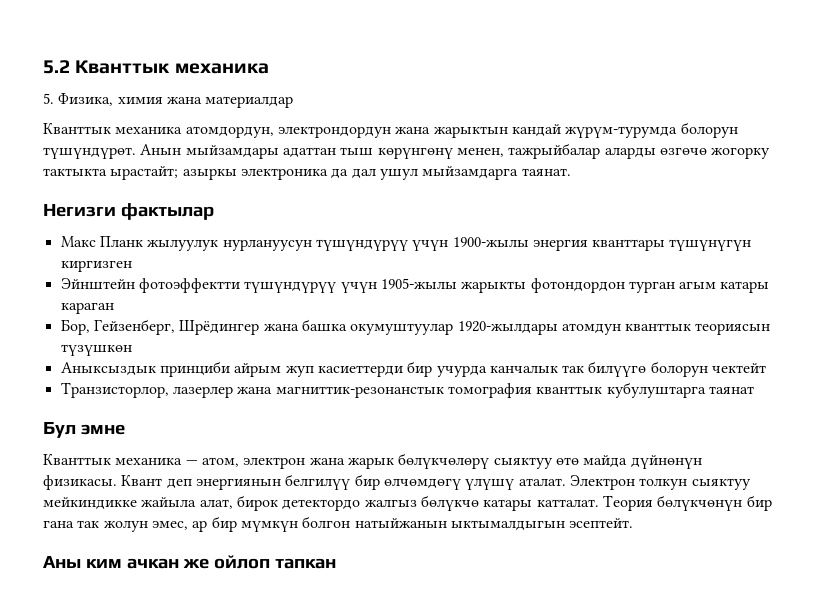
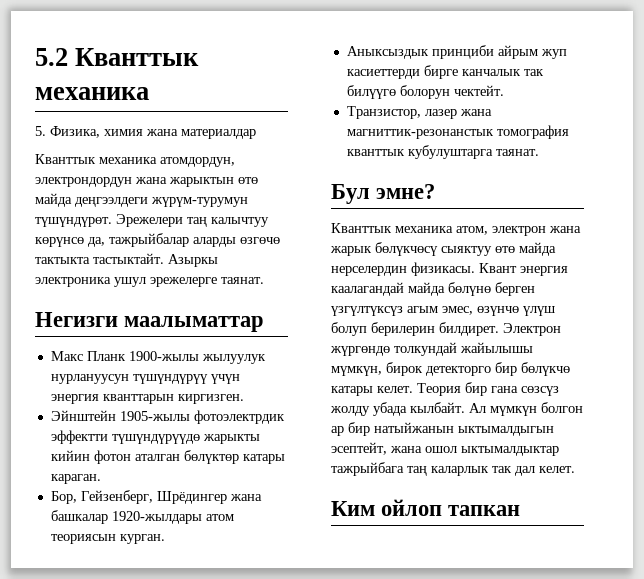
- Кванттык механика атомдордун, электрондордун жана жарыктын кандай жүрүм-турумда болорун түшүндүрөт. Анын мыйзамдары адаттан тыш көрүнгөнү менен, тажрыйбалар аларды өзгөчө жогорку тактыкта ырастайт; азыркы электроника да дал ушул мыйзамдарга таянат.
+ Кванттык механика атомдордун, электрондордун жана жарыктын өтө майда деңгээлдеги жүрүм-турумун түшүндүрөт. Эрежелери таң калычтуу көрүнсө да, тажрыйбалар аларды өзгөчө тактыкта тастыктайт. Азыркы электроника ушул эрежелерге таянат.
- Негизги фактылар
+ Негизги маалыматтар
- Макс Планк жылуулук нурлануусун түшүндүрүү үчүн 1900-жылы энергия кванттары түшүнүгүн киргизген
- Эйнштейн фотоэффектти түшүндүрүү үчүн 1905-жылы жарыкты фотондордон турган агым катары караган
- Бор, Гейзенберг, Шрёдингер жана башка окумуштуулар 1920-жылдары атомдун кванттык теориясын түзүшкөн
+ Макс Планк 1900-жылы жылуулук нурлануусун түшүндүрүү үчүн энергия кванттарын киргизген.
+ Эйнштейн 1905-жылы фотоэлектрдик эффектти түшүндүрүүдө жарыкты кийин фотон аталган бөлүктөр катары караган.
+ Бор, Гейзенберг, Шрёдингер жана башкалар 1920-жылдары атом теориясын курган.
- Аныксыздык принциби айрым жуп касиеттерди бир учурда канчалык так билүүгө болорун чектейт
- Транзисторлор, лазерлер жана магниттик-резонанстык томография кванттык кубулуштарга таянат
+ Аныксыздык принциби айрым жуп касиеттерди бирге канчалык так билүүгө болорун чектейт.
+ Транзистор, лазер жана магниттик-резонанстык томография кванттык кубулуштарга таянат.
- Бул эмне
- Кванттык механика — атом, электрон жана жарык бөлүкчөлөрү сыяктуу өтө майда дүйнөнүн физикасы.
+ Бул эмне?
+ Кванттык механика атом, электрон жана жарык бөлүкчөсү сыяктуу өтө майда нерселердин физикасы.
- Квант деп энергиянын белгилүү бир өлчөмдөгү үлүшү аталат. Электрон толкун сыяктуу мейкиндикке жайыла алат, бирок детектордо жалгыз бөлүкчө катары катталат. Теория бөлүкчөнүн бир гана так жолун эмес, ар бир мүмкүн болгон натыйжанын ыктымалдыгын эсептейт.
- Аны ким ачкан же ойлоп тапкан
+ Квант энергия каалагандай майда бөлүнө берген үзгүлтүксүз агым эмес, өзүнчө үлүш болуп берилерин билдирет. Электрон жүргөндө толкундай жайылышы мүмкүн, бирок детекторго бир бөлүкчө катары келет. Теория бир гана сөзсүз жолду убада кылбайт. Ал мүмкүн болгон ар бир натыйжанын ыктымалдыгын эсептейт, жана ошол ыктымалдыктар тажрыйбага таң каларлык так дал келет.
+ Ким ойлоп тапкан

